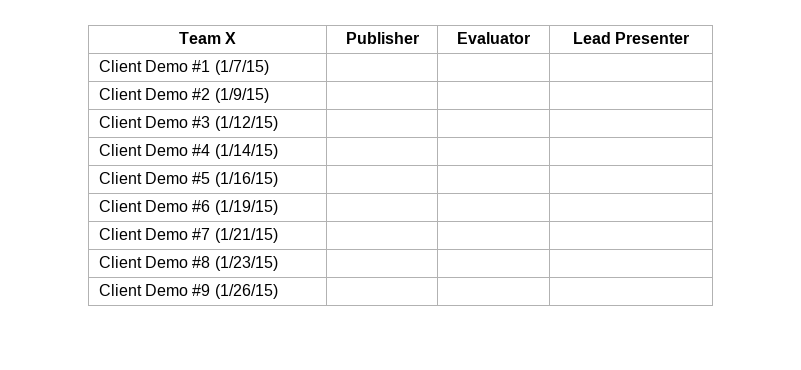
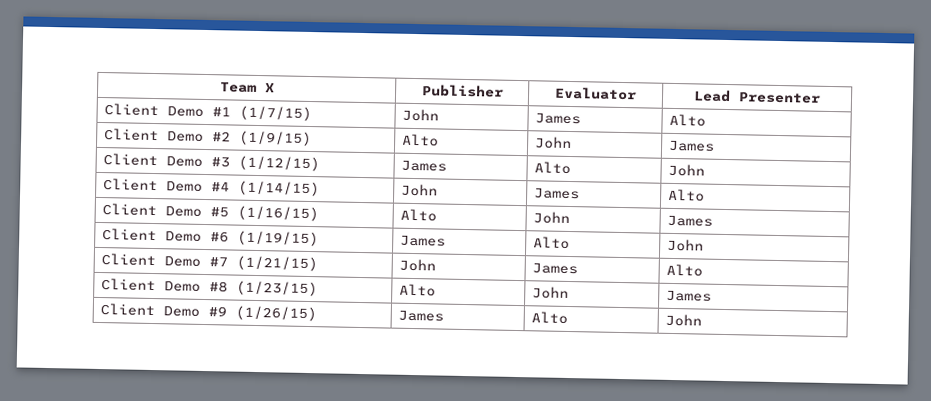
- Client Demo #1 (1/7/15) | | |
+ Client Demo #1 (1/7/15) | John | James | Alto
- Client Demo #2 (1/9/15) | | |
+ Client Demo #2 (1/9/15) | Alto | John | James
- Client Demo #3 (1/12/15) | | |
+ Client Demo #3 (1/12/15) | James | Alto | John
- Client Demo #4 (1/14/15) | | |
+ Client Demo #4 (1/14/15) | John | James | Alto
- Client Demo #5 (1/16/15) | | |
+ Client Demo #5 (1/16/15) | Alto | John | James
- Client Demo #6 (1/19/15) | | |
+ Client Demo #6 (1/19/15) | James | Alto | John
- Client Demo #7 (1/21/15) | | |
+ Client Demo #7 (1/21/15) | John | James | Alto
- Client Demo #8 (1/23/15) | | |
+ Client Demo #8 (1/23/15) | Alto | John | James
- Client Demo #9 (1/26/15) | | |
+ Client Demo #9 (1/26/15) | James | Alto | John

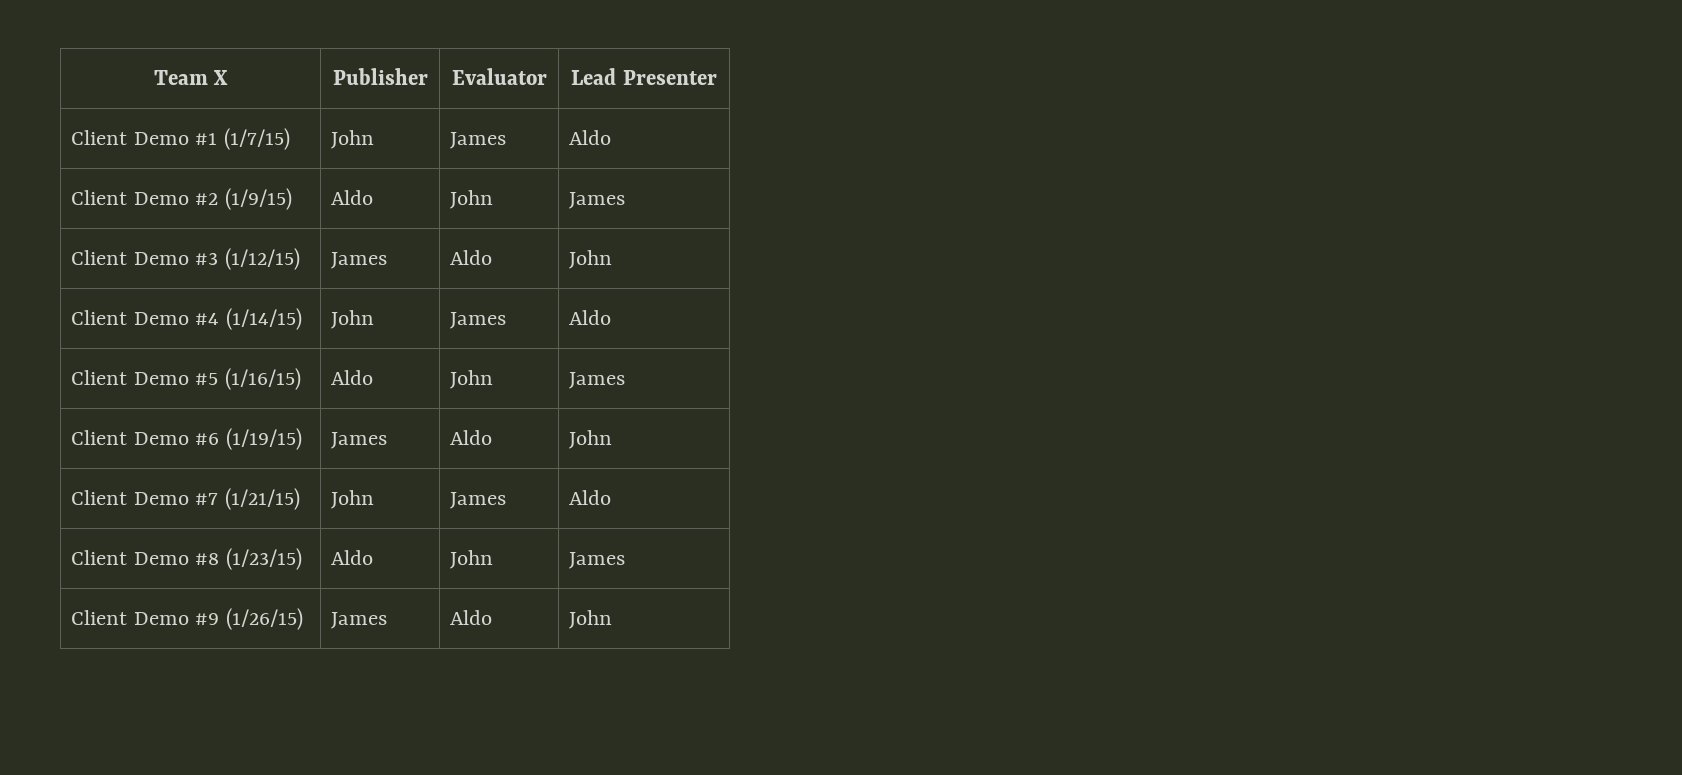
- Client Demo #1 (1/7/15) | John | James | Alto
+ Client Demo #1 (1/7/15) | John | James | Aldo
- Client Demo #2 (1/9/15) | Alto | John | James
+ Client Demo #2 (1/9/15) | Aldo | John | James
- Client Demo #3 (1/12/15) | James | Alto | John
+ Client Demo #3 (1/12/15) | James | Aldo | John
- Client Demo #4 (1/14/15) | John | James | Alto
+ Client Demo #4 (1/14/15) | John | James | Aldo
- Client Demo #5 (1/16/15) | Alto | John | James
+ Client Demo #5 (1/16/15) | Aldo | John | James
- Client Demo #6 (1/19/15) | James | Alto | John
+ Client Demo #6 (1/19/15) | James | Aldo | John
- Client Demo #7 (1/21/15) | John | James | Alto
+ Client Demo #7 (1/21/15) | John | James | Aldo
- Client Demo #8 (1/23/15) | Alto | John | James
+ Client Demo #8 (1/23/15) | Aldo | John | James
- Client Demo #9 (1/26/15) | James | Alto | John
+ Client Demo #9 (1/26/15) | James | Aldo | John

